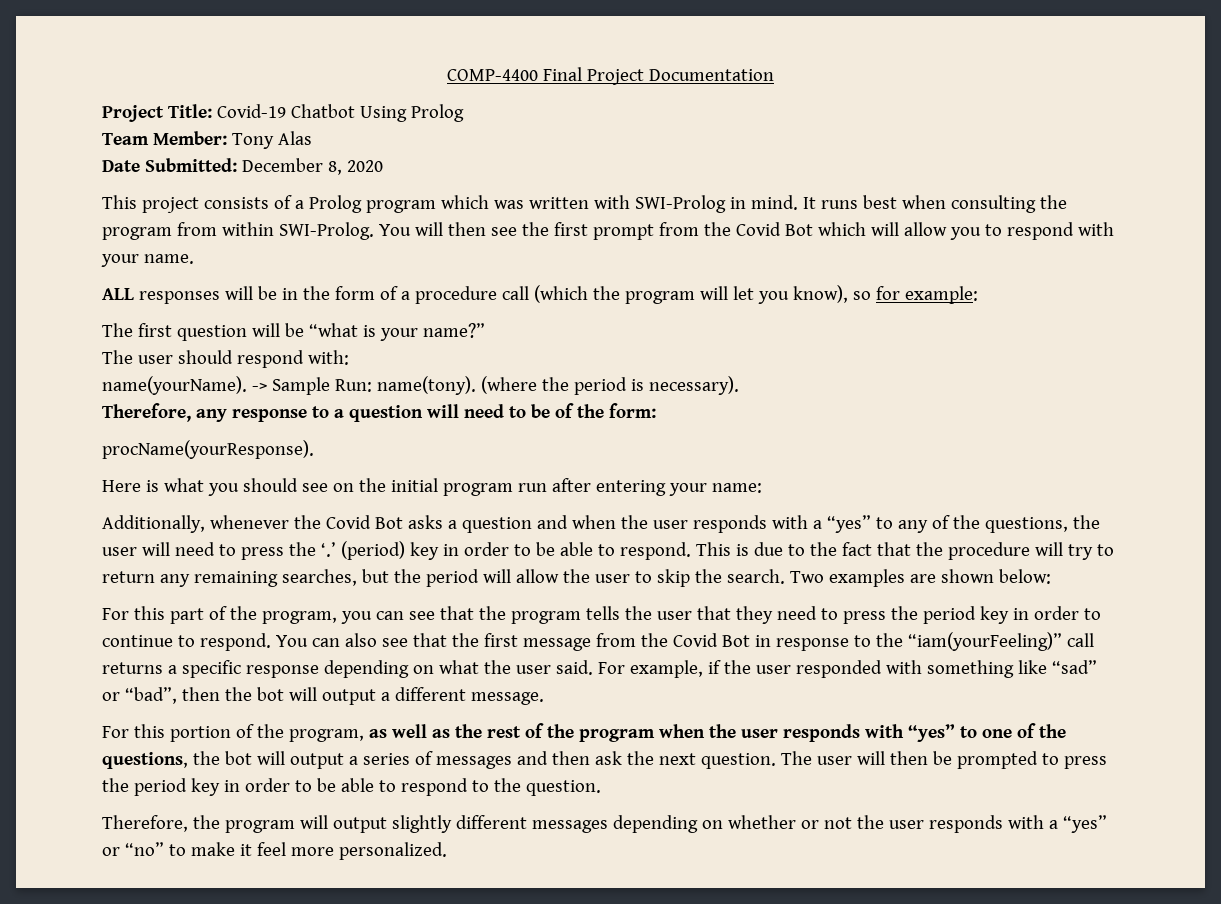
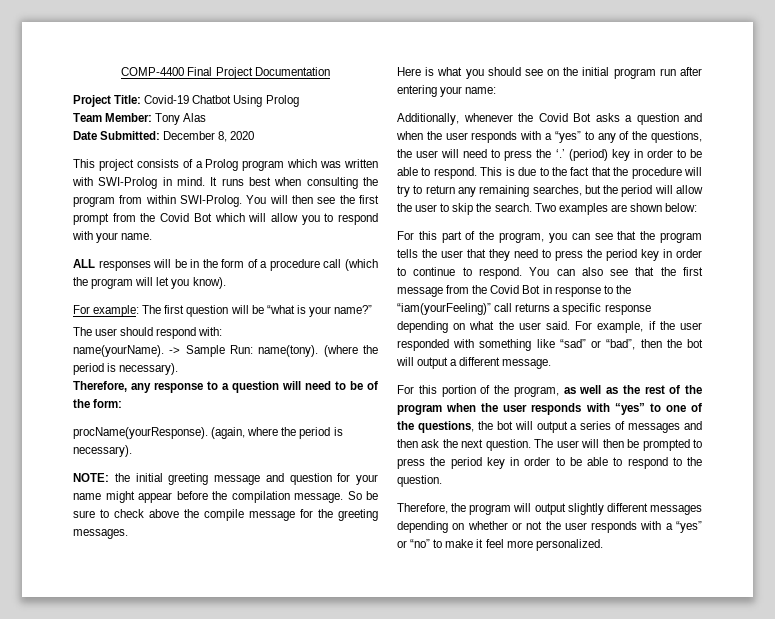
- ALL responses will be in the form of a procedure call (which the program will let you know), so for example:
- The first question will be “what is your name?”
+ ALL responses will be in the form of a procedure call (which the program will let you know).
+ For example: The first question will be “what is your name?”
+ (again, where the period is necessary).
+ NOTE: the initial greeting message and question for your name might appear before the compilation message. So be sure to check above the compile message for the greeting messages.

